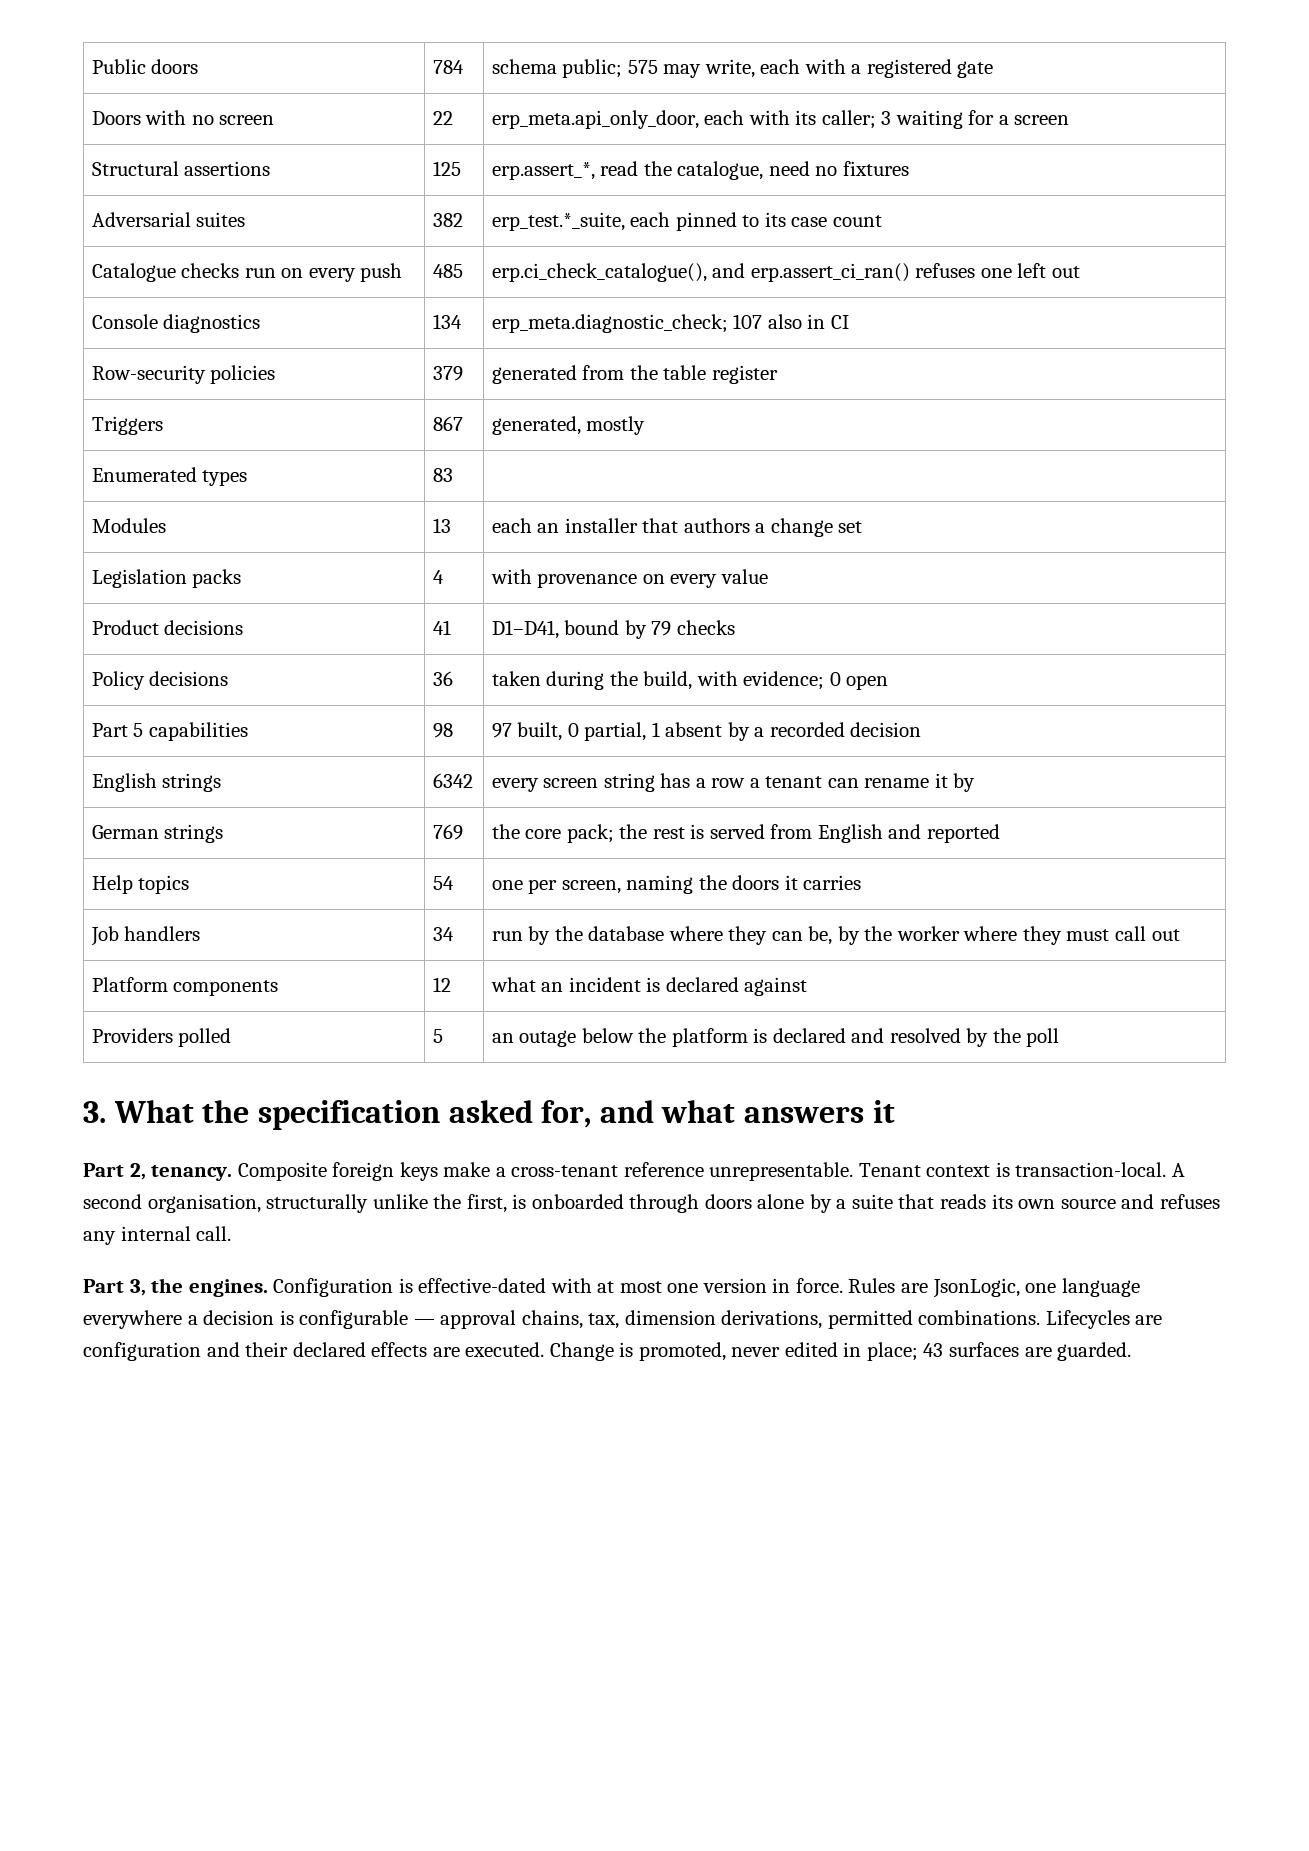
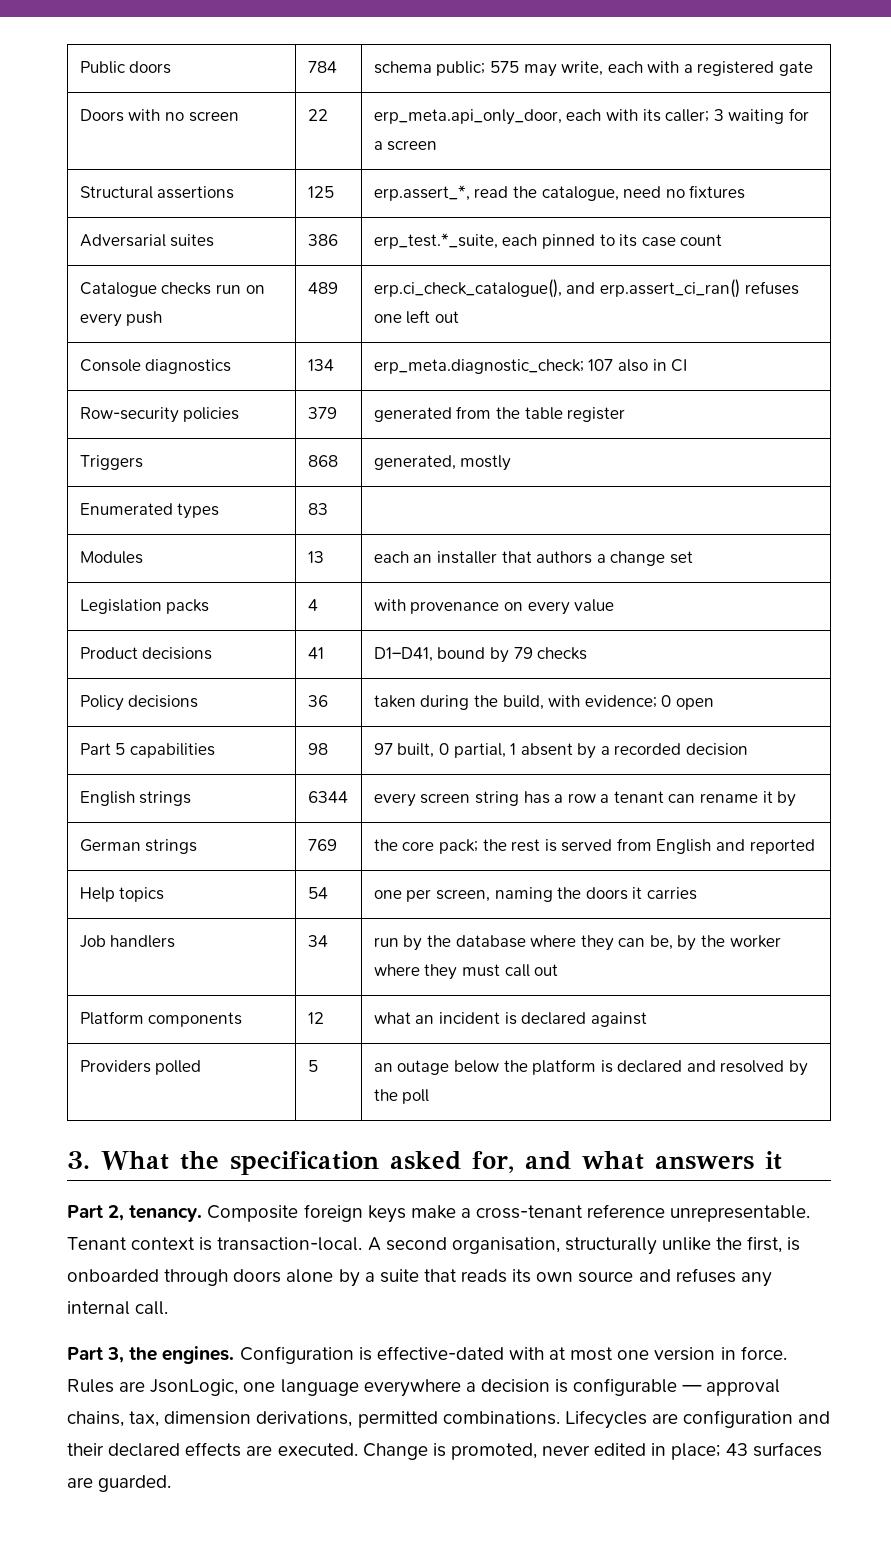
- Adversarial suites | 382 | erp_test.*_suite, each pinned to its case count
+ Adversarial suites | 386 | erp_test.*_suite, each pinned to its case count
- Catalogue checks run on every push | 485 | erp.ci_check_catalogue(), and erp.assert_ci_ran() refuses one left out
+ Catalogue checks run on every push | 489 | erp.ci_check_catalogue(), and erp.assert_ci_ran() refuses one left out
- Triggers | 867 | generated, mostly
+ Triggers | 868 | generated, mostly
- English strings | 6342 | every screen string has a row a tenant can rename it by
+ English strings | 6344 | every screen string has a row a tenant can rename it by

